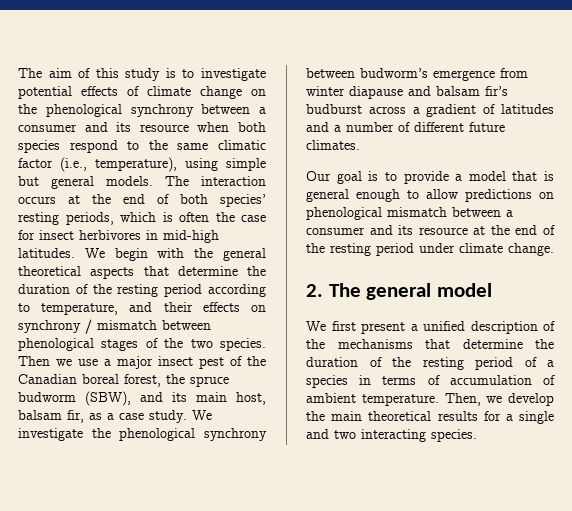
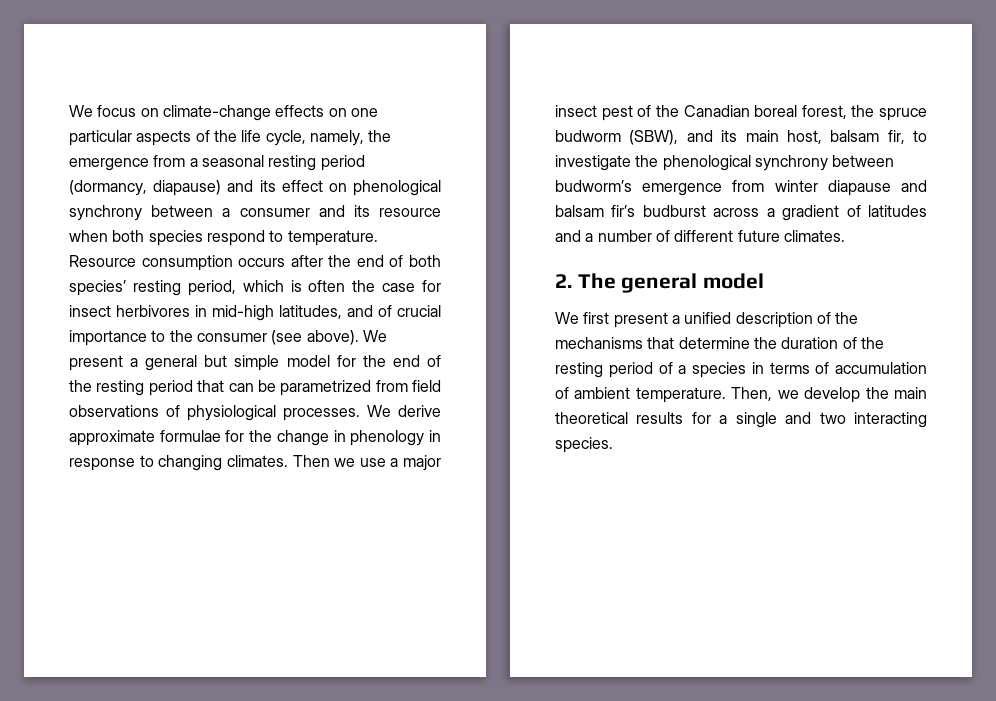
- The aim of this study is to investigate potential effects of climate change on the phenological synchrony between a consumer and its resource when both species respond to the same climatic factor (i.e., temperature), using simple but general models. The interaction occurs at the end of both species’ resting periods, which is often the case for insect herbivores in mid-high latitudes. We begin with the general theoretical aspects that determine the duration of the resting period according to temperature, and their effects on synchrony / mismatch between phenological stages of the two species.
+ We focus on climate-change effects on one particular aspects of the life cycle, namely, the emergence from a seasonal resting period (dormancy, diapause) and its effect on phenological synchrony between a consumer and its resource when both species respond to temperature. Resource consumption occurs after the end of both species’ resting period, which is often the case for insect herbivores in mid-high latitudes, and of crucial importance to the consumer (see above). We present a general but simple model for the end of the resting period that can be parametrized from field observations of physiological processes. We derive approximate formulae for the change in phenology in response to changing climates.
- Then we use a major insect pest of the Canadian boreal forest, the spruce budworm (SBW), and its main host, balsam fir, as a case study. We investigate the phenological synchrony between budworm’s emergence from winter diapause and balsam fir’s budburst across a gradient of latitudes and a number of different future climates.
+ Then we use a major insect pest of the Canadian boreal forest, the spruce budworm (SBW), and its main host, balsam fir, to investigate the phenological synchrony between budworm’s emergence from winter diapause and balsam fir’s budburst across a gradient of latitudes and a number of different future climates.
- Our goal is to provide a model that is general enough to allow predictions on phenological mismatch between a consumer and its resource at the end of the resting period under climate change.

